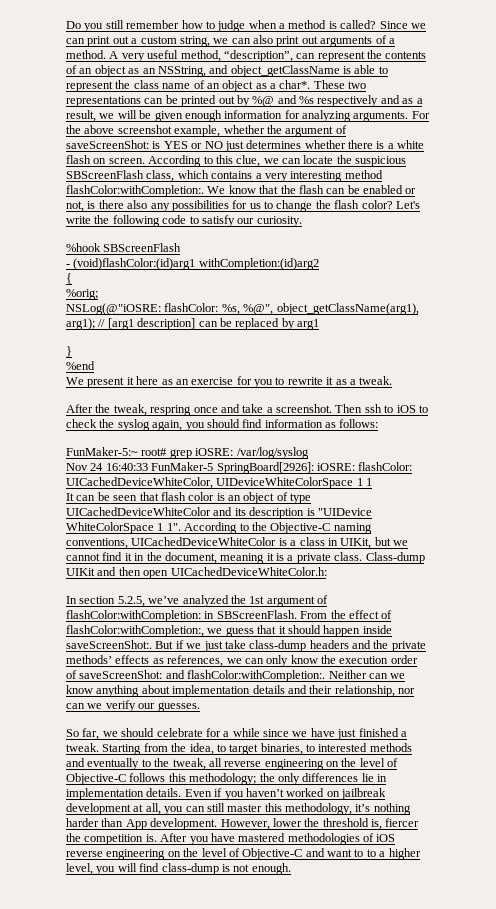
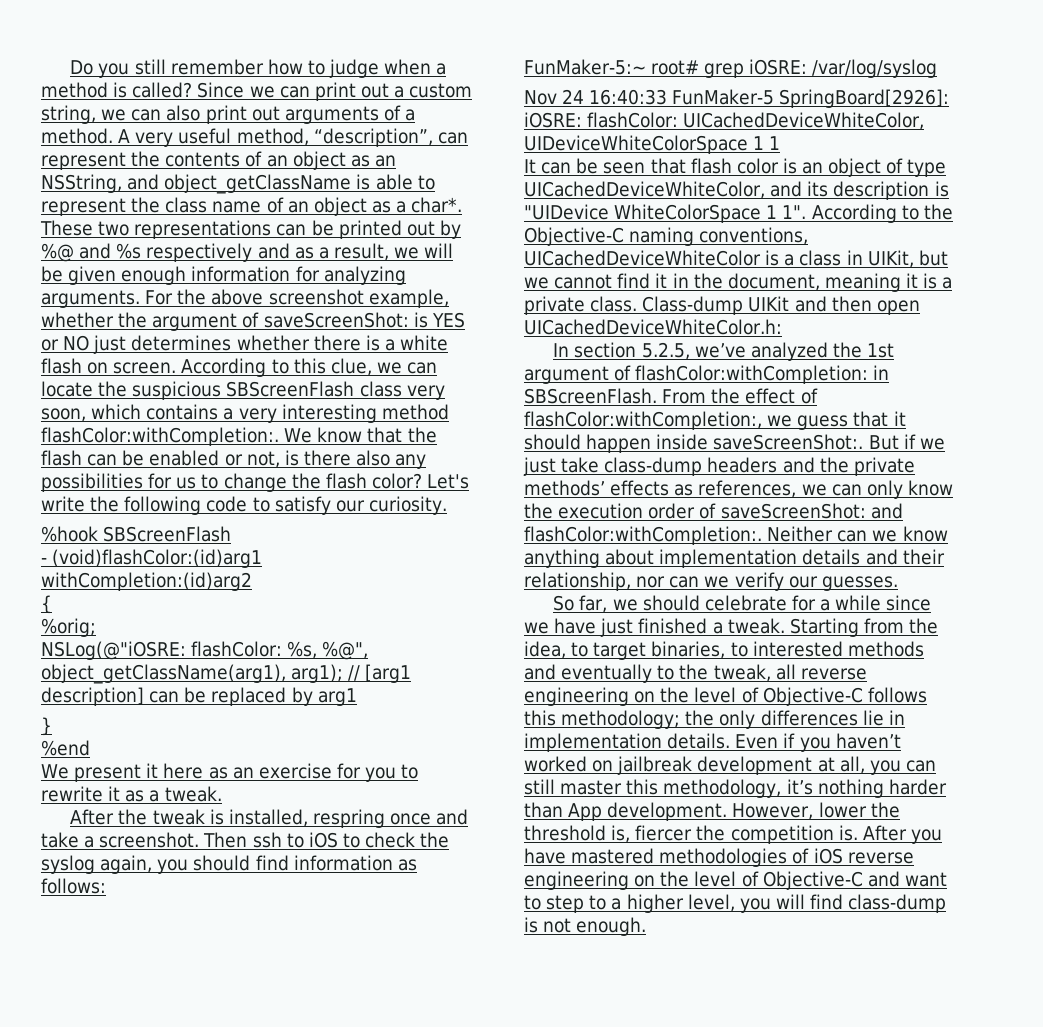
- According to this clue, we can locate the suspicious SBScreenFlash class, which contains a very interesting method flashColor:withCompletion:.
+ According to this clue, we can locate the suspicious SBScreenFlash class very soon, which contains a very interesting method flashColor:withCompletion:.
- After the tweak, respring once and take a screenshot.
+ After the tweak is installed, respring once and take a screenshot.
- It can be seen that flash color is an object of type UICachedDeviceWhiteColor and its description is "UIDevice WhiteColorSpace 1 1".
+ It can be seen that flash color is an object of type UICachedDeviceWhiteColor, and its description is "UIDevice WhiteColorSpace 1 1".
- After you have mastered methodologies of iOS reverse engineering on the level of Objective-C and want to to a higher level, you will find class-dump is not enough.
+ After you have mastered methodologies of iOS reverse engineering on the level of Objective-C and want to step to a higher level, you will find class-dump is not enough.

